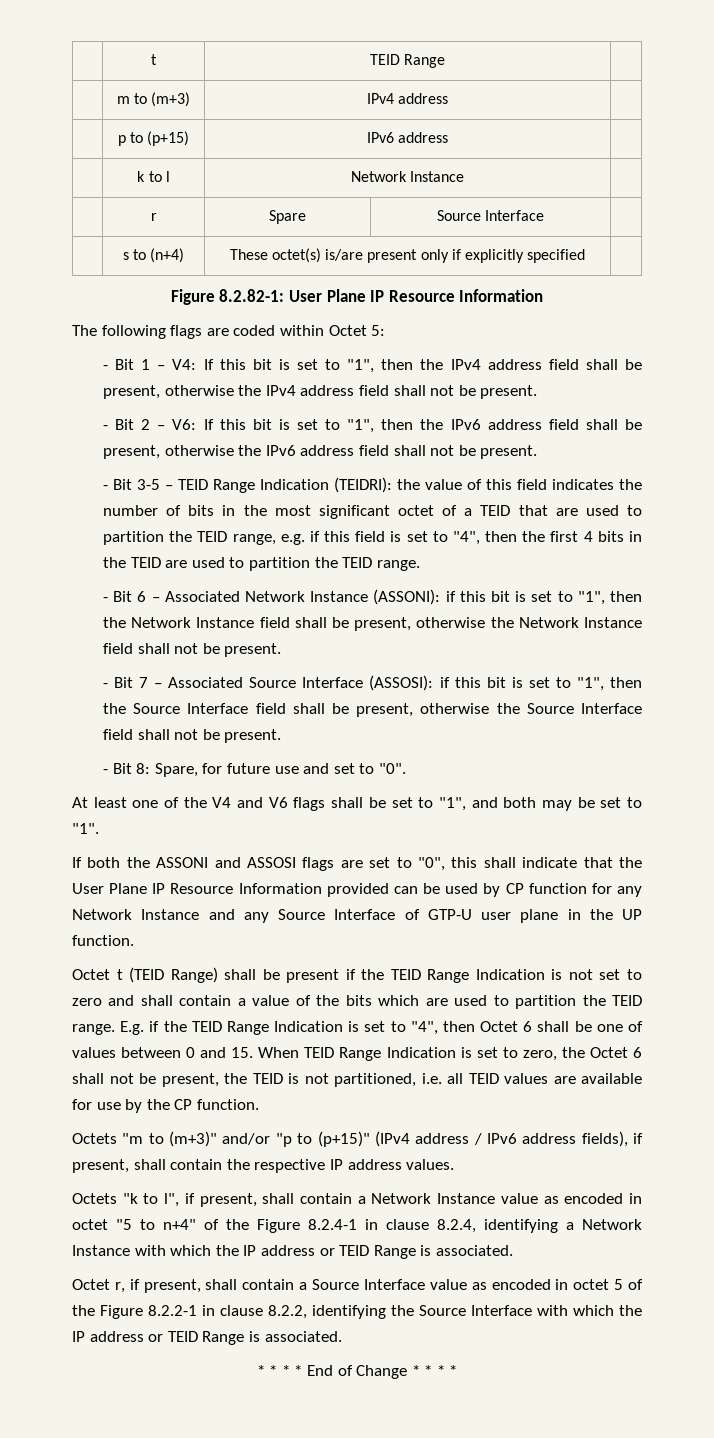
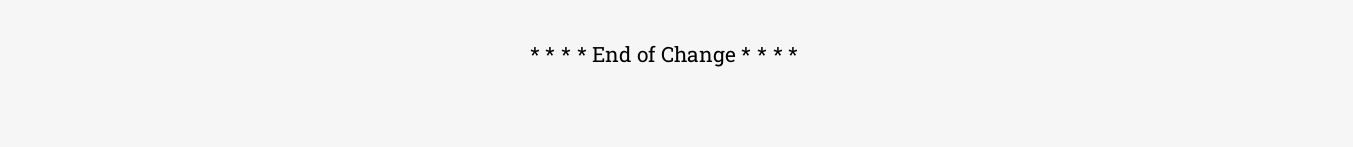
- | t | TEID Range |
- | m to (m+3) | IPv4 address |
- | p to (p+15) | IPv6 address |
- | k to l | Network Instance |
- | r | Spare | Source Interface |
- | s to (n+4) | These octet(s) is/are present only if explicitly specified |
- Figure 8.2.82-1: User Plane IP Resource Information
- The following flags are coded within Octet 5:
- - Bit 1 – V4: If this bit is set to "1", then the IPv4 address field shall be present, otherwise the IPv4 address field shall not be present.
- - Bit 2 – V6: If this bit is set to "1", then the IPv6 address field shall be present, otherwise the IPv6 address field shall not be present.
- - Bit 3-5 – TEID Range Indication (TEIDRI): the value of this field indicates the number of bits in the most significant octet of a TEID that are used to partition the TEID range, e.g. if this field is set to "4", then the first 4 bits in the TEID are used to partition the TEID range.
- - Bit 6 – Associated Network Instance (ASSONI): if this bit is set to "1", then the Network Instance field shall be present, otherwise the Network Instance field shall not be present.
- - Bit 7 – Associated Source Interface (ASSOSI): if this bit is set to "1", then the Source Interface field shall be present, otherwise the Source Interface field shall not be present.
- - Bit 8: Spare, for future use and set to "0".
- At least one of the V4 and V6 flags shall be set to "1", and both may be set to "1".
- If both the ASSONI and ASSOSI flags are set to "0", this shall indicate that the User Plane IP Resource Information provided can be used by CP function for any Network Instance and any Source Interface of GTP-U user plane in the UP function.
- Octet t (TEID Range) shall be present if the TEID Range Indication is not set to zero and shall contain a value of the bits which are used to partition the TEID range. E.g. if the TEID Range Indication is set to "4", then Octet 6 shall be one of values between 0 and 15. When TEID Range Indication is set to zero, the Octet 6 shall not be present, the TEID is not partitioned, i.e. all TEID values are available for use by the CP function.
- Octets "m to (m+3)" and/or "p to (p+15)" (IPv4 address / IPv6 address fields), if present, shall contain the respective IP address values.
- Octets "k to l", if present, shall contain a Network Instance value as encoded in octet "5 to n+4" of the Figure 8.2.4-1 in clause 8.2.4, identifying a Network Instance with which the IP address or TEID Range is associated.
- Octet r, if present, shall contain a Source Interface value as encoded in octet 5 of the Figure 8.2.2-1 in clause 8.2.2, identifying the Source Interface with which the IP address or TEID Range is associated.

